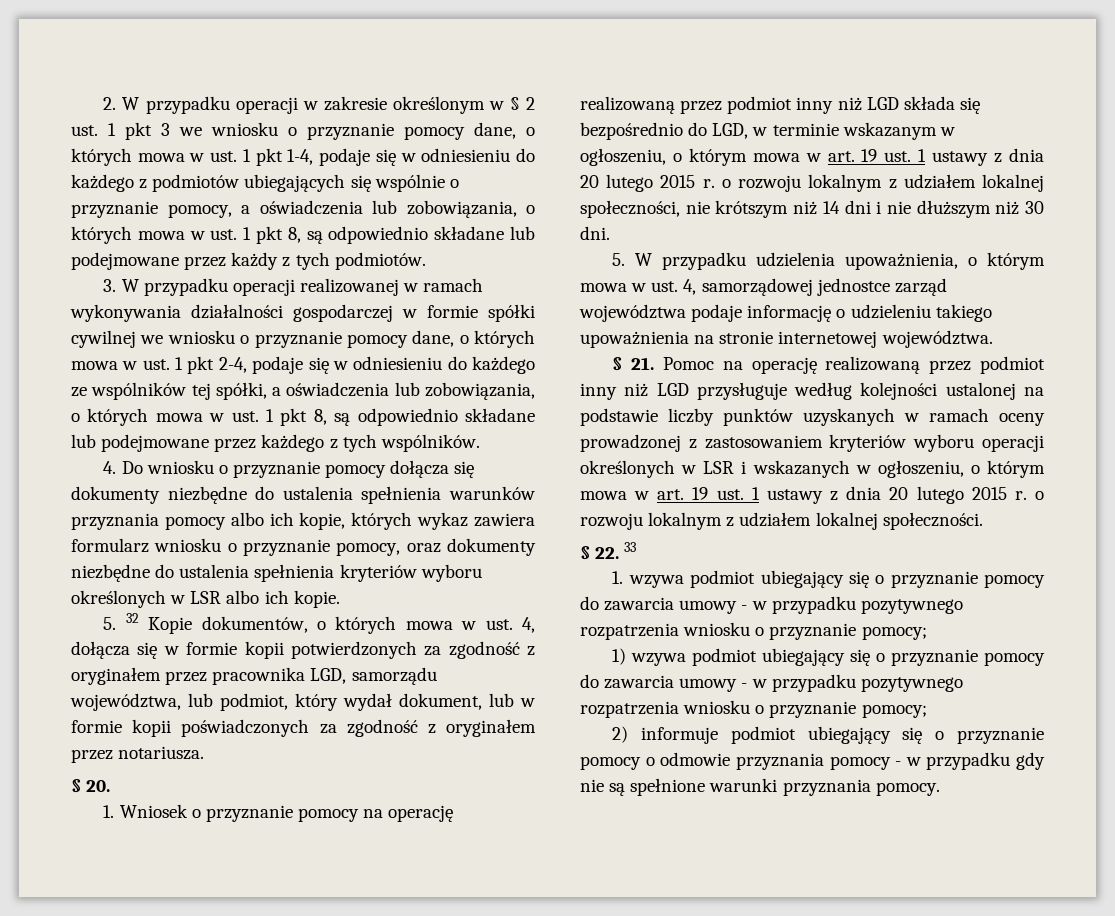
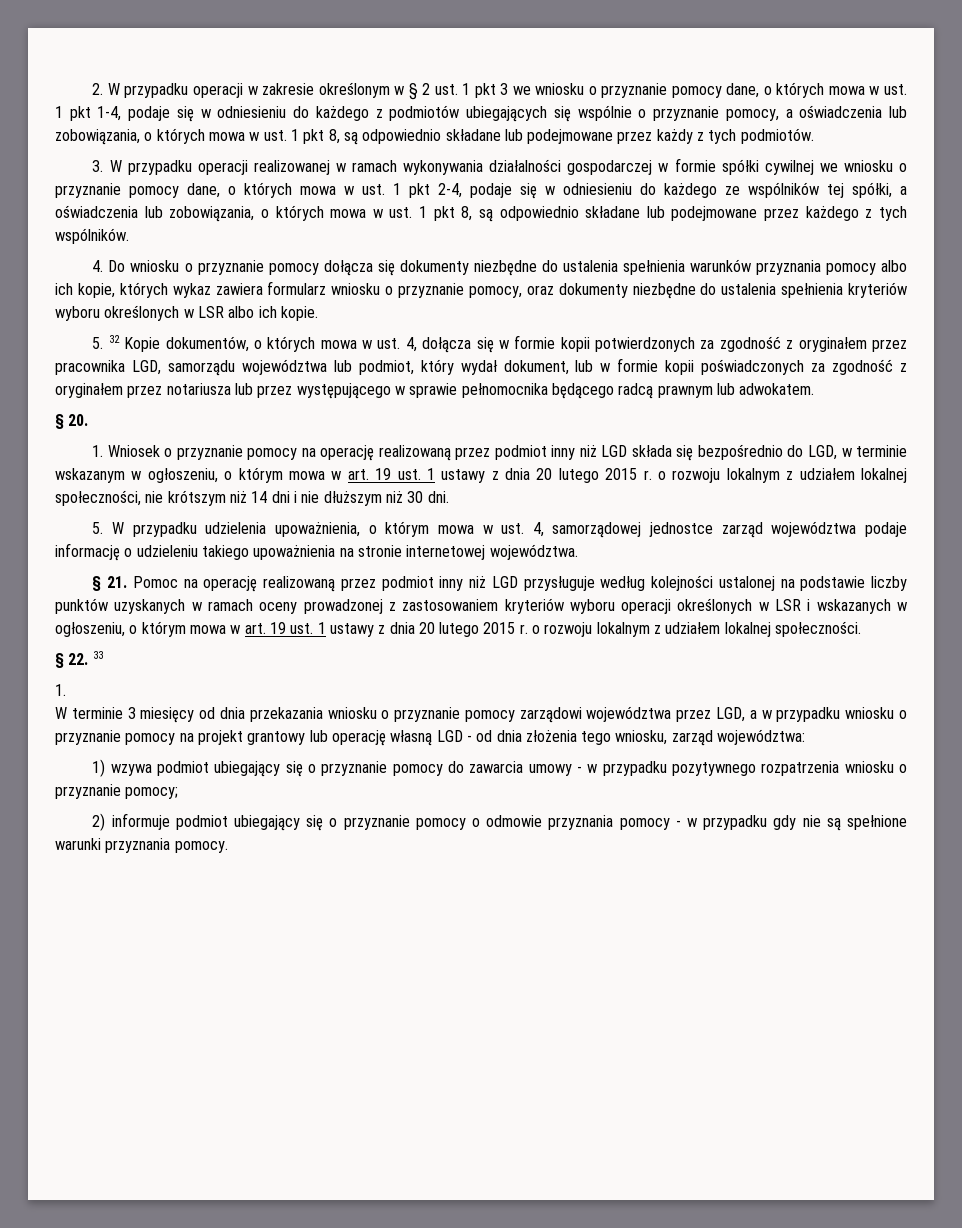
- 5. 32 Kopie dokumentów, o których mowa w ust. 4, dołącza się w formie kopii potwierdzonych za zgodność z oryginałem przez pracownika LGD, samorządu województwa, lub podmiot, który wydał dokument, lub w formie kopii poświadczonych za zgodność z oryginałem przez notariusza.
+ 5. 32 Kopie dokumentów, o których mowa w ust. 4, dołącza się w formie kopii potwierdzonych za zgodność z oryginałem przez pracownika LGD, samorządu województwa lub podmiot, który wydał dokument, lub w formie kopii poświadczonych za zgodność z oryginałem przez notariusza lub przez występującego w sprawie pełnomocnika będącego radcą prawnym lub adwokatem.
  § 22. 33
- 1. wzywa podmiot ubiegający się o przyznanie pomocy do zawarcia umowy - w przypadku pozytywnego rozpatrzenia wniosku o przyznanie pomocy;
+ 1.
+ W terminie 3 miesięcy od dnia przekazania wniosku o przyznanie pomocy zarządowi województwa przez LGD, a w przypadku wniosku o przyznanie pomocy na projekt grantowy lub operację własną LGD - od dnia złożenia tego wniosku, zarząd województwa:

